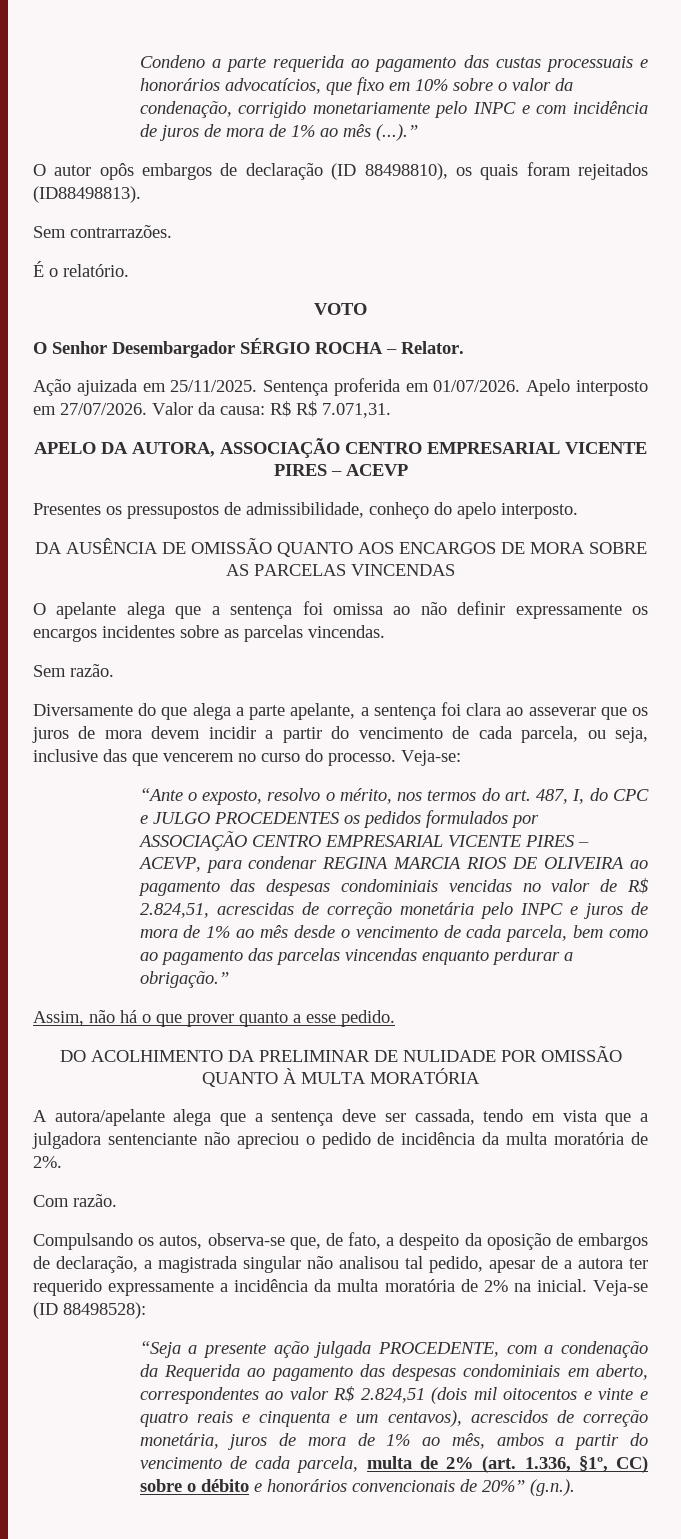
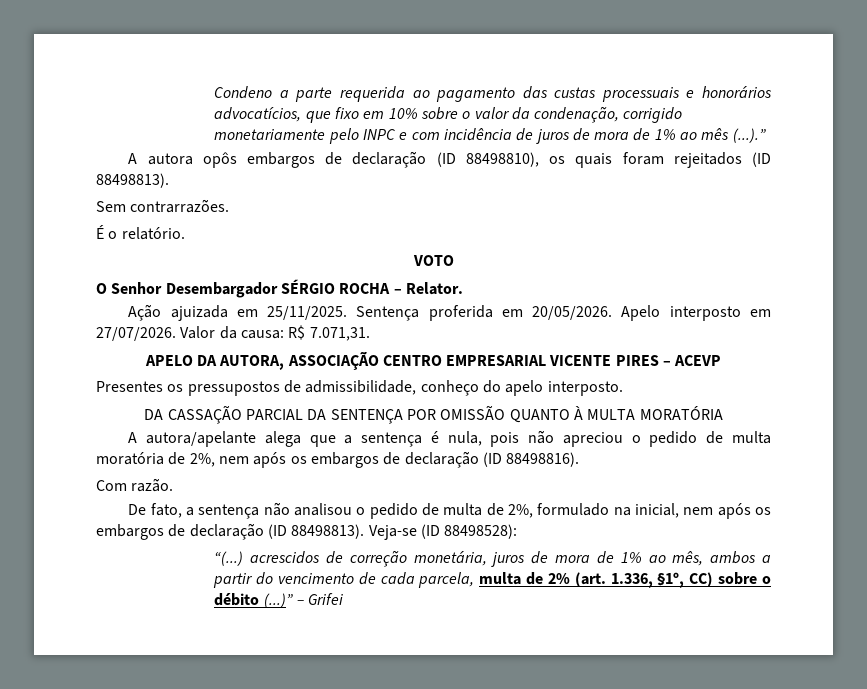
- O autor opôs embargos de declaração (ID 88498810), os quais foram rejeitados (ID88498813).
+ A autora opôs embargos de declaração (ID 88498810), os quais foram rejeitados (ID 88498813).
- Sentença proferida em 01/07/2026.
+ Sentença proferida em 20/05/2026.
- Valor da causa: R$ R$ 7.071,31.
+ Valor da causa: R$ 7.071,31.
- DA AUSÊNCIA DE OMISSÃO QUANTO AOS ENCARGOS DE MORA SOBRE AS PARCELAS VINCENDAS
- O apelante alega que a sentença foi omissa ao não definir expressamente os encargos incidentes sobre as parcelas vincendas.
- Sem razão.
- Diversamente do que alega a parte apelante, a sentença foi clara ao asseverar que os juros de mora devem incidir a partir do vencimento de cada parcela, ou seja, inclusive das que vencerem no curso do processo. Veja-se:
- “Ante o exposto, resolvo o mérito, nos termos do art. 487, I, do CPC e JULGO PROCEDENTES os pedidos formulados por ASSOCIAÇÃO CENTRO EMPRESARIAL VICENTE PIRES – ACEVP, para condenar REGINA MARCIA RIOS DE OLIVEIRA ao pagamento das despesas condominiais vencidas no valor de R$ 2.824,51, acrescidas de correção monetária pelo INPC e juros de mora de 1% ao mês desde o vencimento de cada parcela, bem como ao pagamento das parcelas vincendas enquanto perdurar a obrigação.”
- Assim, não há o que prover quanto a esse pedido.
- DO ACOLHIMENTO DA PRELIMINAR DE NULIDADE POR OMISSÃO QUANTO À MULTA MORATÓRIA
+ DA CASSAÇÃO PARCIAL DA SENTENÇA POR OMISSÃO QUANTO À MULTA MORATÓRIA
- A autora/apelante alega que a sentença deve ser cassada, tendo em vista que a julgadora sentenciante não apreciou o pedido de incidência da multa moratória de 2%.
+ A autora/apelante alega que a sentença é nula, pois não apreciou o pedido de multa moratória de 2%, nem após os embargos de declaração (ID 88498816).
  Com razão.
- Compulsando os autos, observa-se que, de fato, a despeito da oposição de embargos de declaração, a magistrada singular não analisou tal pedido, apesar de a autora ter requerido expressamente a incidência da multa moratória de 2% na inicial. Veja-se (ID 88498528):
- “Seja a presente ação julgada PROCEDENTE, com a condenação da Requerida ao pagamento das despesas condominiais em aberto, correspondentes ao valor R$ 2.824,51 (dois mil oitocentos e vinte e quatro reais e cinquenta e um centavos), acrescidos de correção monetária, juros de mora de 1% ao mês, ambos a partir do vencimento de cada parcela, multa de 2% (art. 1.336, §1º, CC) sobre o débito e honorários convencionais de 20%” (g.n.).
+ De fato, a sentença não analisou o pedido de multa de 2%, formulado na inicial, nem após os embargos de declaração (ID 88498813). Veja-se (ID 88498528):
+ “(...) acrescidos de correção monetária, juros de mora de 1% ao mês, ambos a partir do vencimento de cada parcela, multa de 2% (art. 1.336, §1º, CC) sobre o débito (...)” – Grifei

